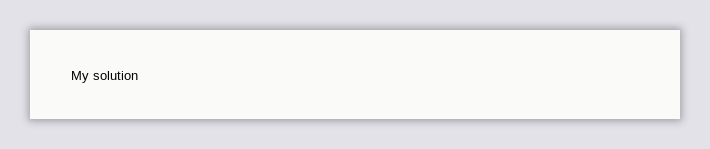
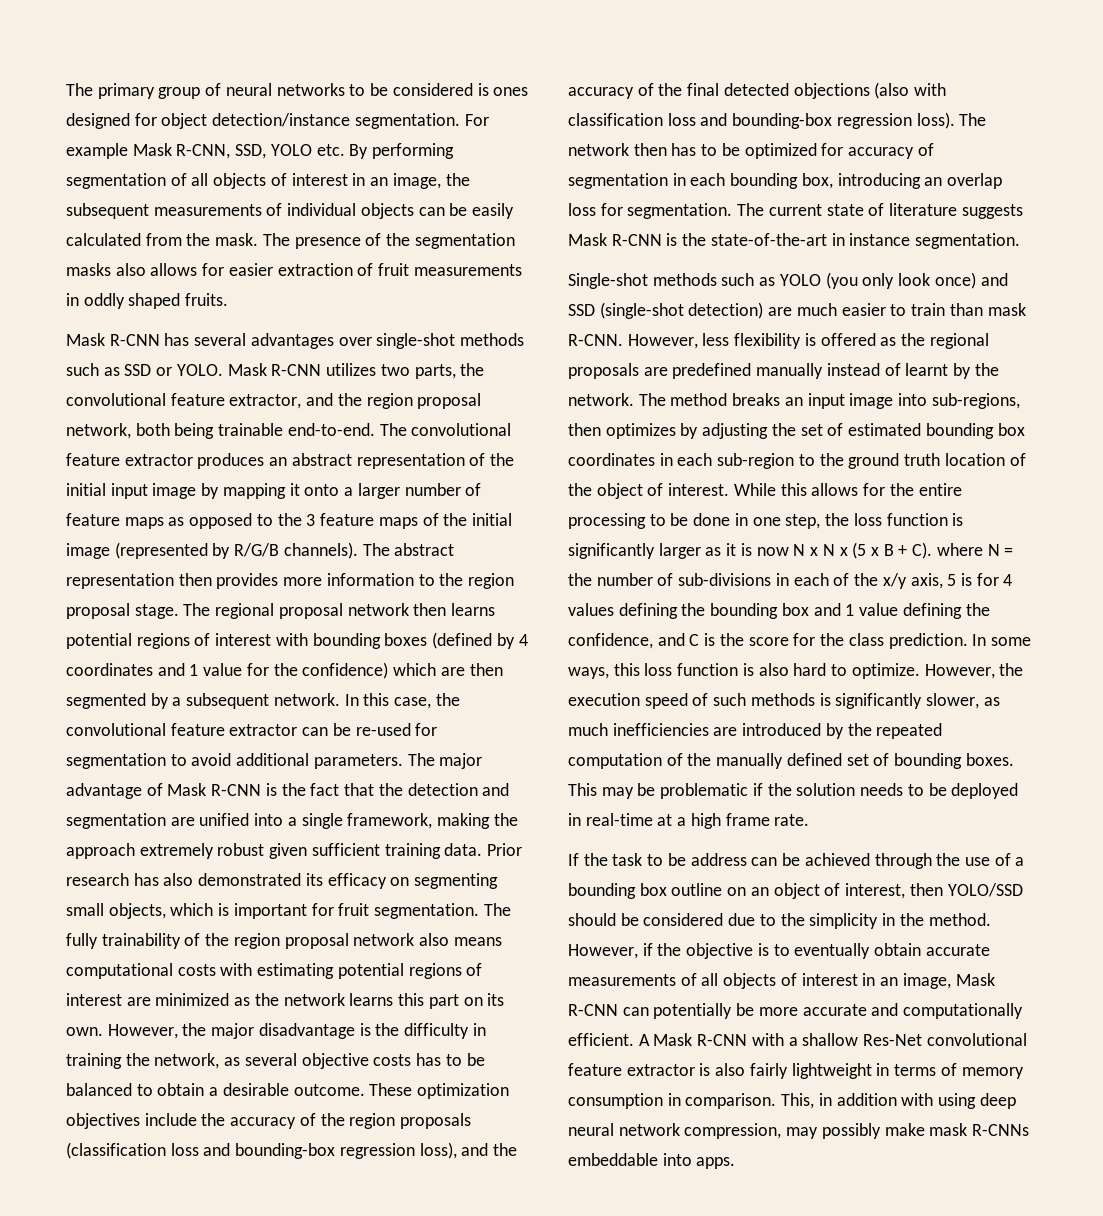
- My solution
+ The primary group of neural networks to be considered is ones designed for object detection/instance segmentation. For example Mask R-CNN, SSD, YOLO etc. By performing segmentation of all objects of interest in an image, the subsequent measurements of individual objects can be easily calculated from the mask. The presence of the segmentation masks also allows for easier extraction of fruit measurements in oddly shaped fruits.
+ Mask R-CNN has several advantages over single-shot methods such as SSD or YOLO. Mask R-CNN utilizes two parts, the convolutional feature extractor, and the region proposal network, both being trainable end-to-end. The convolutional feature extractor produces an abstract representation of the initial input image by mapping it onto a larger number of feature maps as opposed to the 3 feature maps of the initial image (represented by R/G/B channels). The abstract representation then provides more information to the region proposal stage. The regional proposal network then learns potential regions of interest with bounding boxes (defined by 4 coordinates and 1 value for the confidence) which are then segmented by a subsequent network. In this case, the convolutional feature extractor can be re-used for segmentation to avoid additional parameters. The major advantage of Mask R-CNN is the fact that the detection and segmentation are unified into a single framework, making the approach extremely robust given sufficient training data. Prior research has also demonstrated its efficacy on segmenting small objects, which is important for fruit segmentation. The fully trainability of the region proposal network also means computational costs with estimating potential regions of interest are minimized as the network learns this part on its own. However, the major disadvantage is the difficulty in training the network, as several objective costs has to be balanced to obtain a desirable outcome. These optimization objectives include the accuracy of the region proposals (classification loss and bounding-box regression loss), and the accuracy of the final detected objections (also with classification loss and bounding-box regression loss). The network then has to be optimized for accuracy of segmentation in each bounding box, introducing an overlap loss for segmentation. The current state of literature suggests Mask R-CNN is the state-of-the-art in instance segmentation.
+ Single-shot methods such as YOLO (you only look once) and SSD (single-shot detection) are much easier to train than mask R-CNN. However, less flexibility is offered as the regional proposals are predefined manually instead of learnt by the network. The method breaks an input image into sub-regions, then optimizes by adjusting the set of estimated bounding box coordinates in each sub-region to the ground truth location of the object of interest. While this allows for the entire processing to be done in one step, the loss function is significantly larger as it is now N x N x (5 x B + C). where N = the number of sub-divisions in each of the x/y axis, 5 is for 4 values defining the bounding box and 1 value defining the confidence, and C is the score for the class prediction. In some ways, this loss function is also hard to optimize. However, the execution speed of such methods is significantly slower, as much inefficiencies are introduced by the repeated computation of the manually defined set of bounding boxes. This may be problematic if the solution needs to be deployed in real-time at a high frame rate.
+ If the task to be address can be achieved through the use of a bounding box outline on an object of interest, then YOLO/SSD should be considered due to the simplicity in the method. However, if the objective is to eventually obtain accurate measurements of all objects of interest in an image, Mask R-CNN can potentially be more accurate and computationally efficient. A Mask R-CNN with a shallow Res-Net convolutional feature extractor is also fairly lightweight in terms of memory consumption in comparison. This, in addition with using deep neural network compression, may possibly make mask R-CNNs embeddable into apps.

